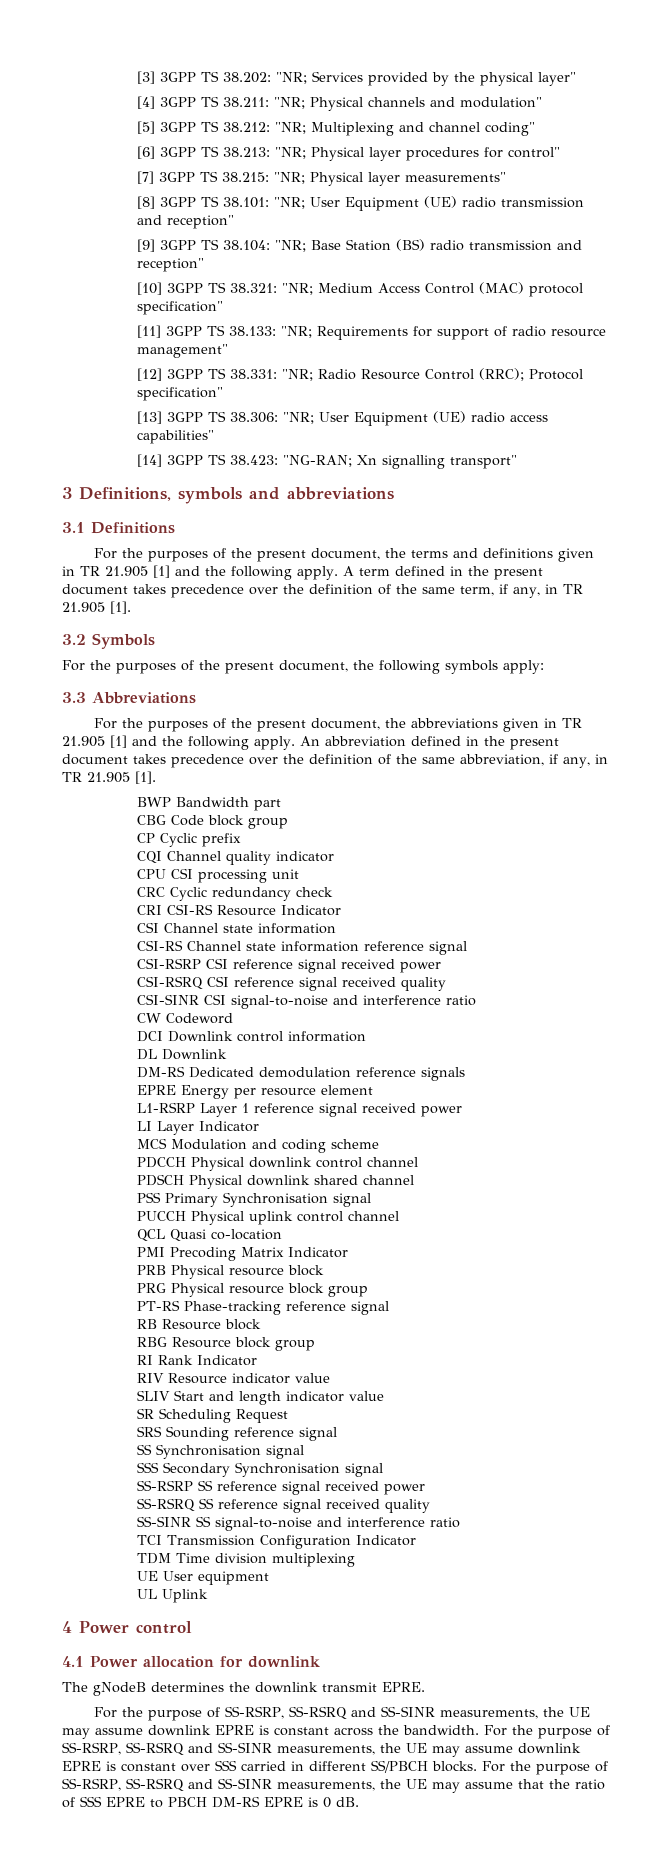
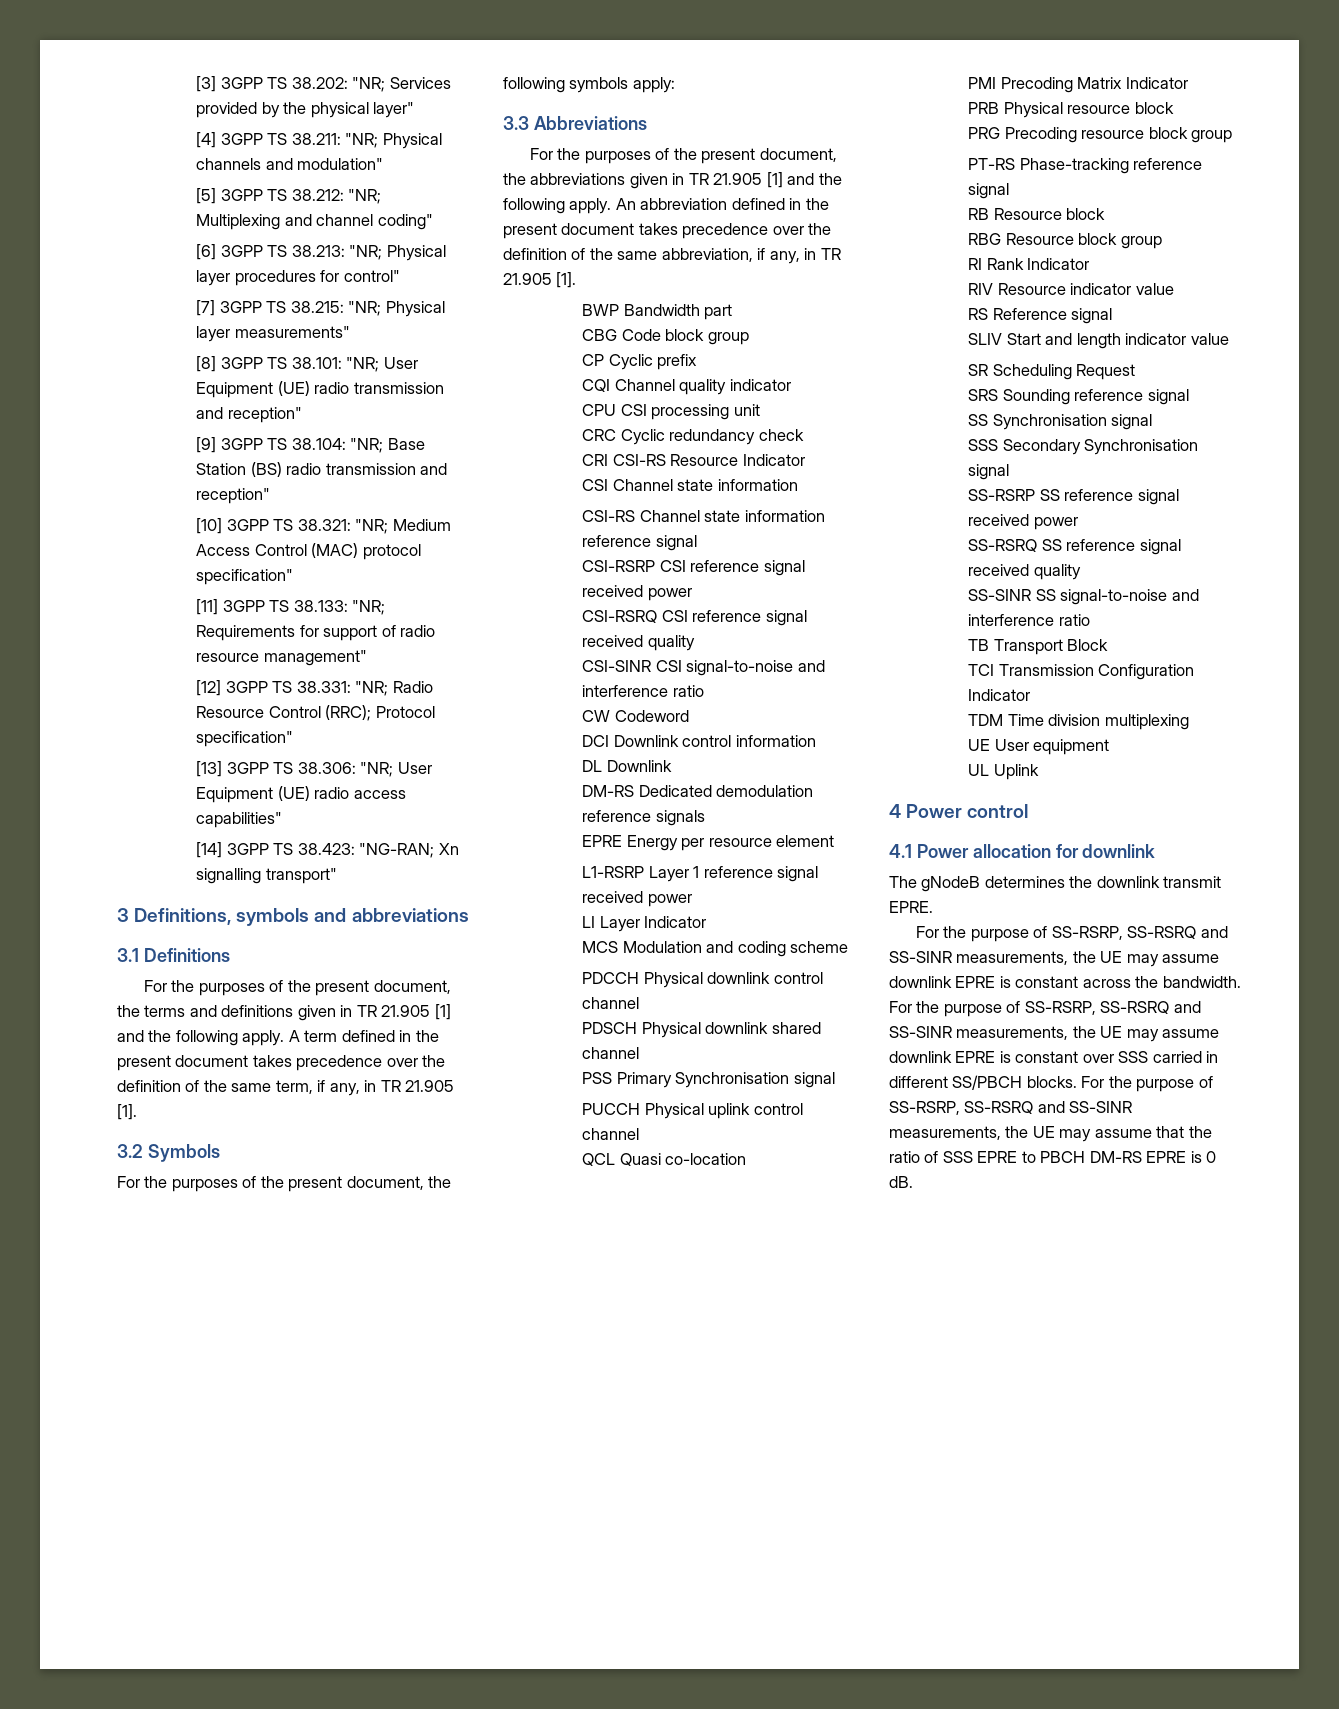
- PRG Physical resource block group
+ PRG Precoding resource block group
+ RS Reference signal
+ TB Transport Block

